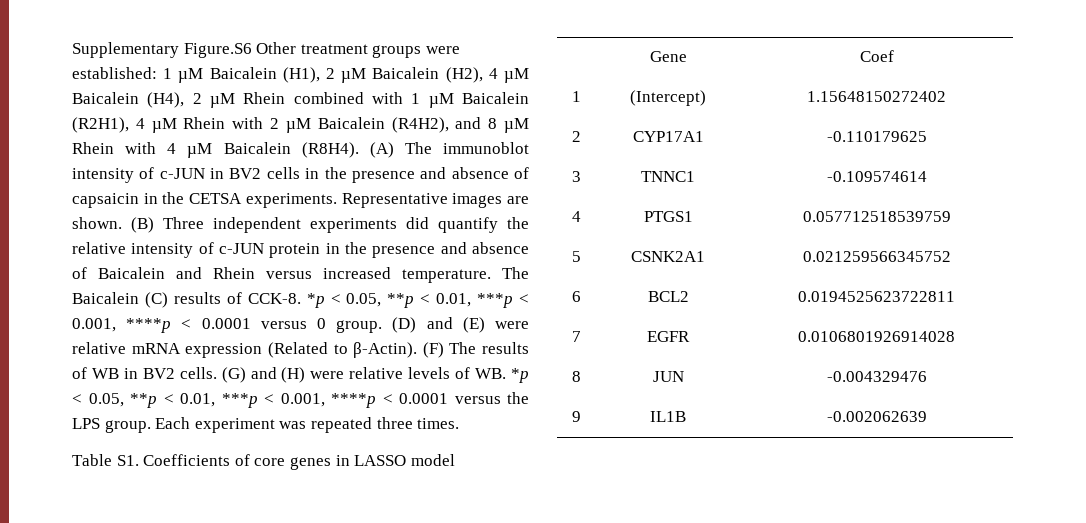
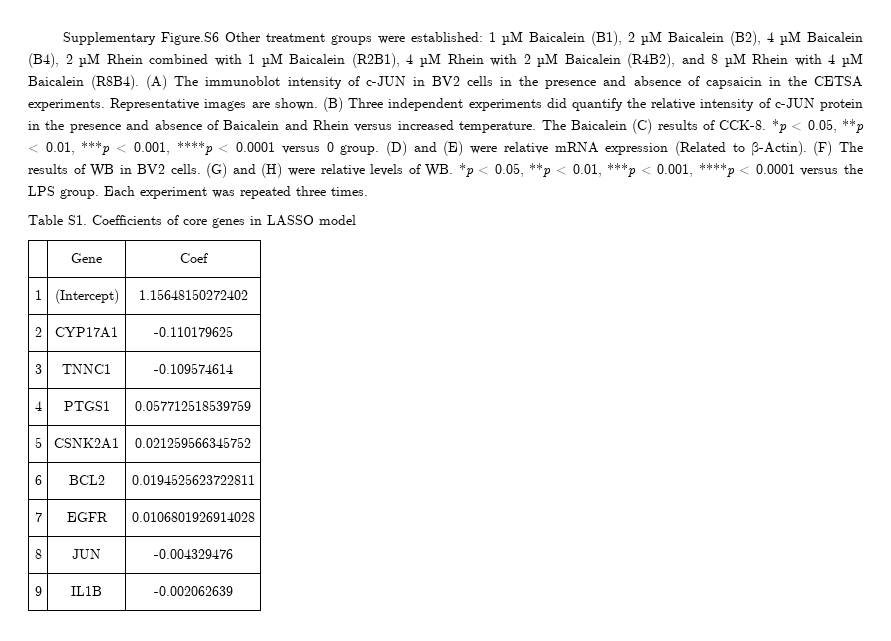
- Supplementary Figure.S6 Other treatment groups were established: 1 µM Baicalein (H1), 2 µM Baicalein (H2), 4 µM Baicalein (H4), 2 µM Rhein combined with 1 µM Baicalein (R2H1), 4 µM Rhein with 2 µM Baicalein (R4H2), and 8 µM Rhein with 4 µM Baicalein (R8H4).
+ Supplementary Figure.S6 Other treatment groups were established: 1 µM Baicalein (B1), 2 µM Baicalein (B2), 4 µM Baicalein (B4), 2 µM Rhein combined with 1 µM Baicalein (R2B1), 4 µM Rhein with 2 µM Baicalein (R4B2), and 8 µM Rhein with 4 µM Baicalein (R8B4).

